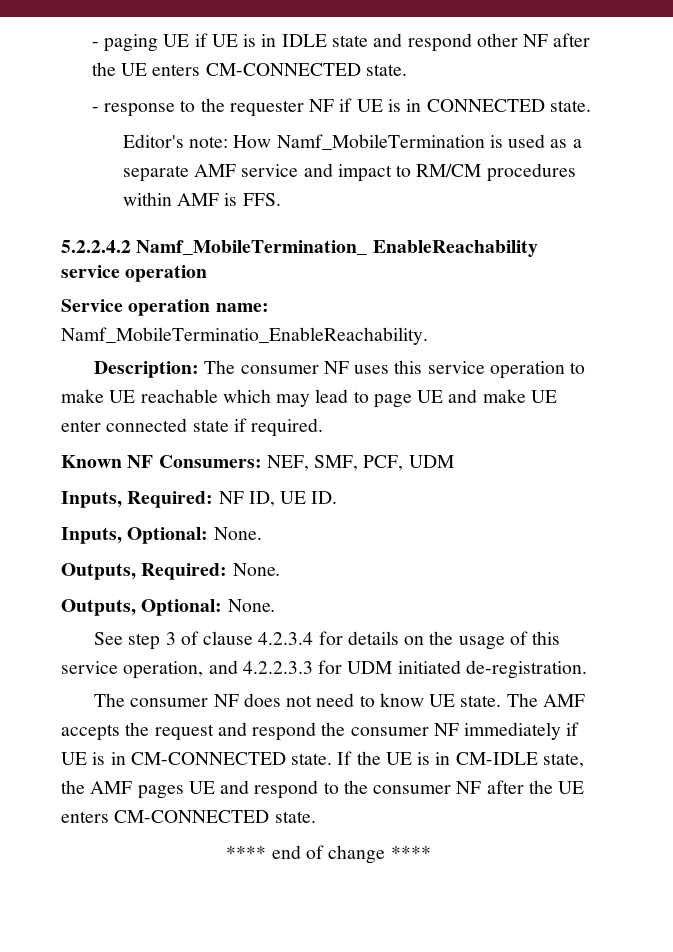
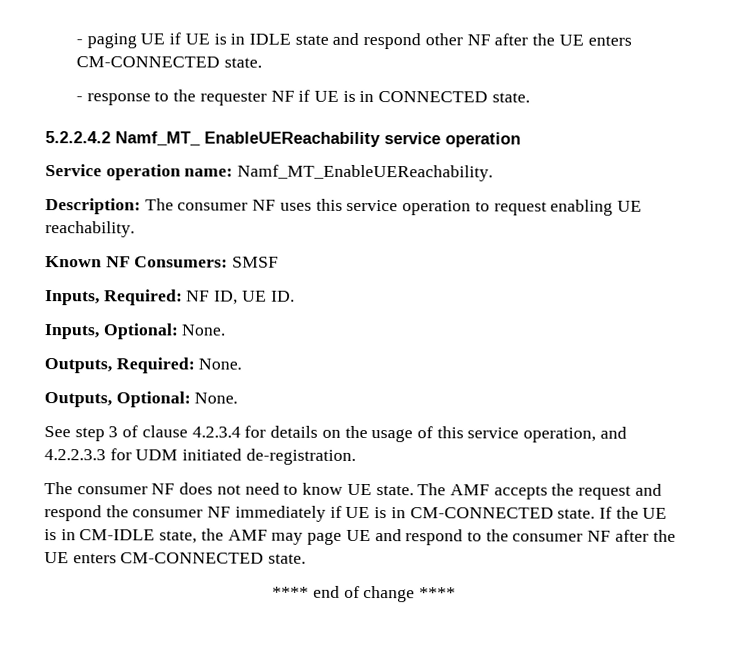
- Editor's note: How Namf_MobileTermination is used as a separate AMF service and impact to RM/CM procedures within AMF is FFS.
- 5.2.2.4.2 Namf_MobileTermination_ EnableReachability service operation
+ 5.2.2.4.2 Namf_MT_ EnableUEReachability service operation
- Service operation name: Namf_MobileTerminatio_EnableReachability.
+ Service operation name: Namf_MT_EnableUEReachability.
- Description: The consumer NF uses this service operation to make UE reachable which may lead to page UE and make UE enter connected state if required.
+ Description: The consumer NF uses this service operation to request enabling UE reachability.
- Known NF Consumers: NEF, SMF, PCF, UDM
+ Known NF Consumers: SMSF
- If the UE is in CM-IDLE state, the AMF pages UE and respond to the consumer NF after the UE enters CM-CONNECTED state.
+ If the UE is in CM-IDLE state, the AMF may page UE and respond to the consumer NF after the UE enters CM-CONNECTED state.

